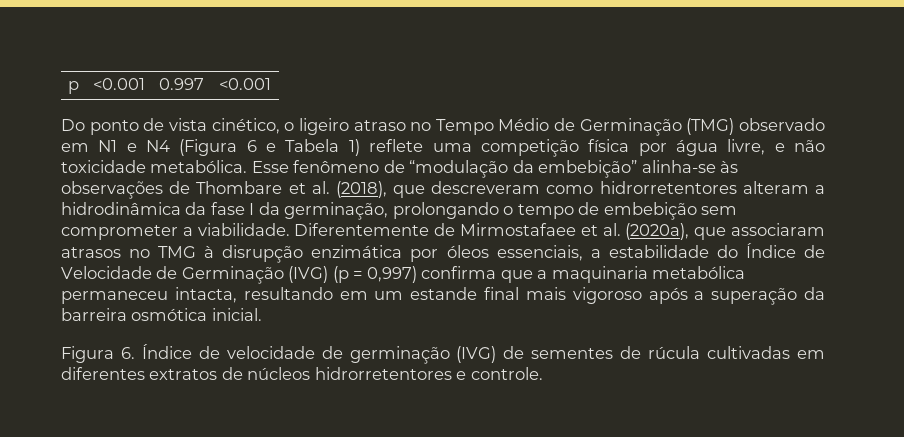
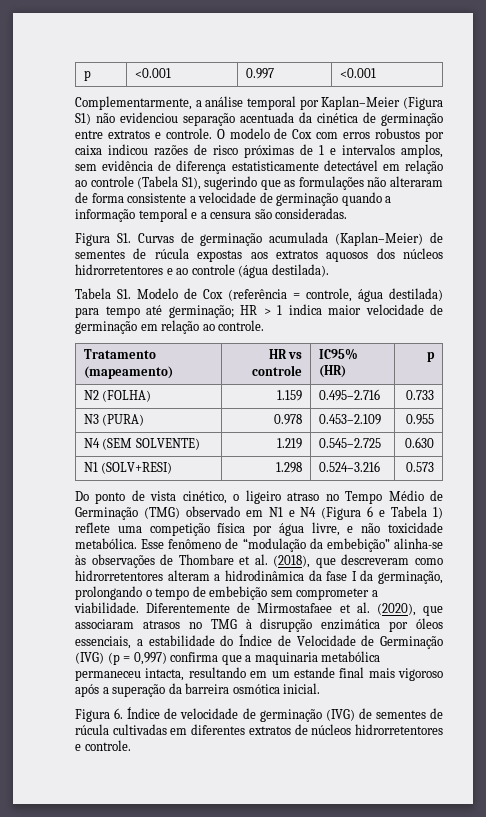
+ Complementarmente, a análise temporal por Kaplan–Meier (Figura S1) não evidenciou separação acentuada da cinética de germinação entre extratos e controle. O modelo de Cox com erros robustos por caixa indicou razões de risco próximas de 1 e intervalos amplos, sem evidência de diferença estatisticamente detectável em relação ao controle (Tabela S1), sugerindo que as formulações não alteraram de forma consistente a velocidade de germinação quando a informação temporal e a censura são consideradas.
+ Figura S1. Curvas de germinação acumulada (Kaplan–Meier) de sementes de rúcula expostas aos extratos aquosos dos núcleos hidrorretentores e ao controle (água destilada).
+ Tabela S1. Modelo de Cox (referência = controle, água destilada) para tempo até germinação; HR > 1 indica maior velocidade de germinação em relação ao controle.
+ Tratamento (mapeamento) | HR vs controle | IC95% (HR) | p
+ N2 (FOLHA) | 1.159 | 0.495–2.716 | 0.733
+ N3 (PURA) | 0.978 | 0.453–2.109 | 0.955
+ N4 (SEM SOLVENTE) | 1.219 | 0.545–2.725 | 0.630
+ N1 (SOLV+RESI) | 1.298 | 0.524–3.216 | 0.573
- Diferentemente de Mirmostafaee et al. (2020a), que associaram atrasos no TMG à disrupção enzimática por óleos essenciais, a estabilidade do Índice de Velocidade de Germinação (IVG) (p = 0,997) confirma que a maquinaria metabólica permaneceu intacta, resultando em um estande final mais vigoroso após a superação da barreira osmótica inicial.
+ Diferentemente de Mirmostafaee et al. (2020), que associaram atrasos no TMG à disrupção enzimática por óleos essenciais, a estabilidade do Índice de Velocidade de Germinação (IVG) (p = 0,997) confirma que a maquinaria metabólica permaneceu intacta, resultando em um estande final mais vigoroso após a superação da barreira osmótica inicial.

